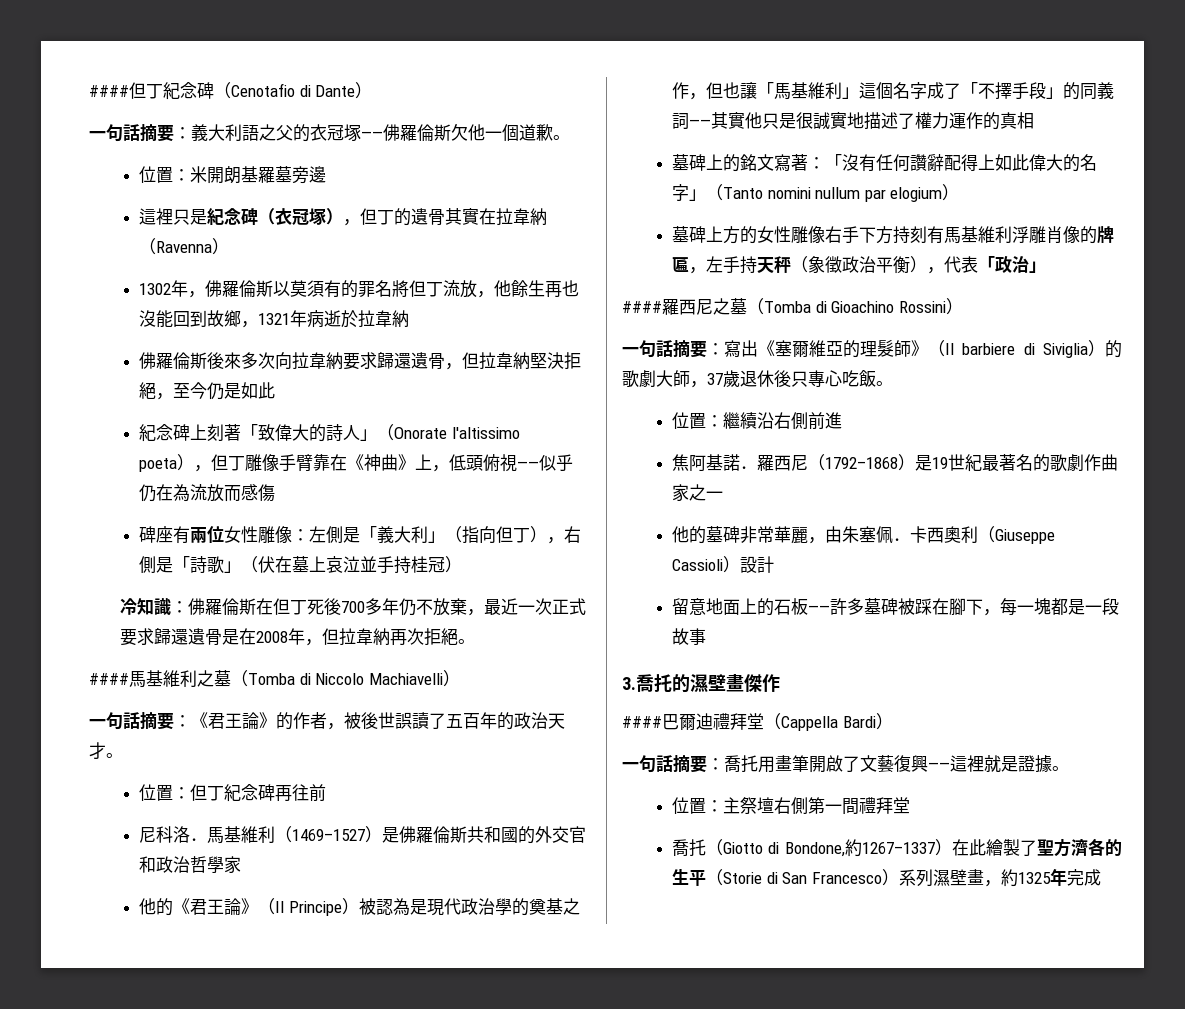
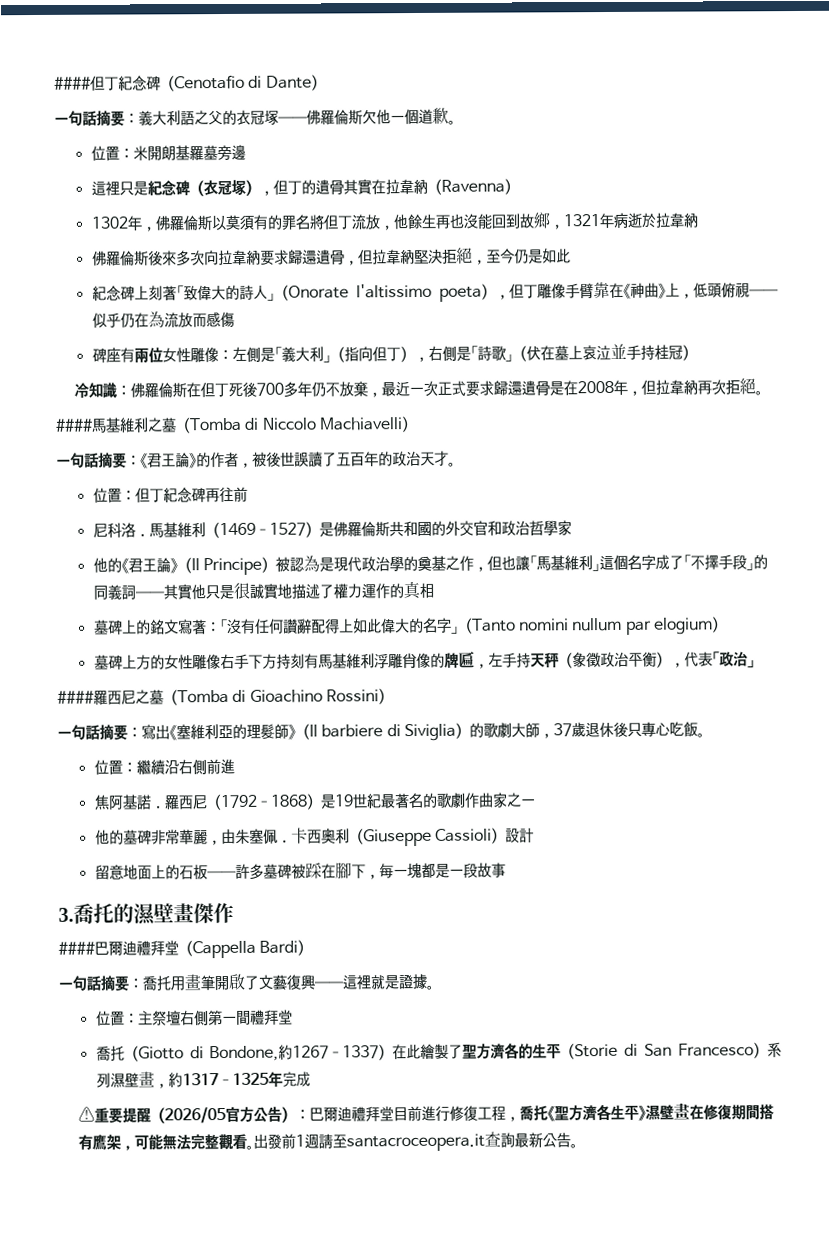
- 一句話摘要：寫出《塞爾維亞的理髮師》（Il barbiere di Siviglia）的歌劇大師，37歲退休後只專心吃飯。
+ 一句話摘要：寫出《塞維利亞的理髮師》（Il barbiere di Siviglia）的歌劇大師，37歲退休後只專心吃飯。
- 喬托（Giotto di Bondone,約1267–1337）在此繪製了聖方濟各的生平（Storie di San Francesco）系列濕壁畫，約1325年完成
+ 喬托（Giotto di Bondone,約1267–1337）在此繪製了聖方濟各的生平（Storie di San Francesco）系列濕壁畫，約1317–1325年完成
+ ⚠重要提醒（2026/05官方公告）：巴爾迪禮拜堂目前進行修復工程，喬托《聖方濟各生平》濕壁畫在修復期間搭有鷹架，可能無法完整觀看。出發前1週請至santacroceopera.it查詢最新公告。

